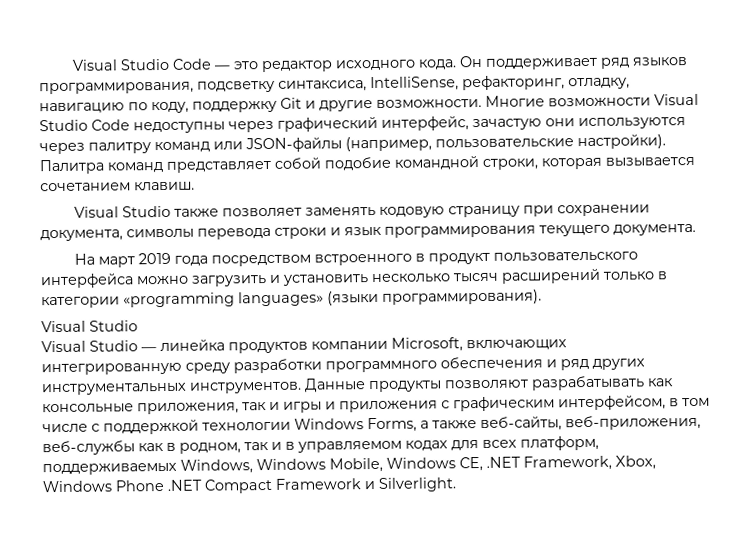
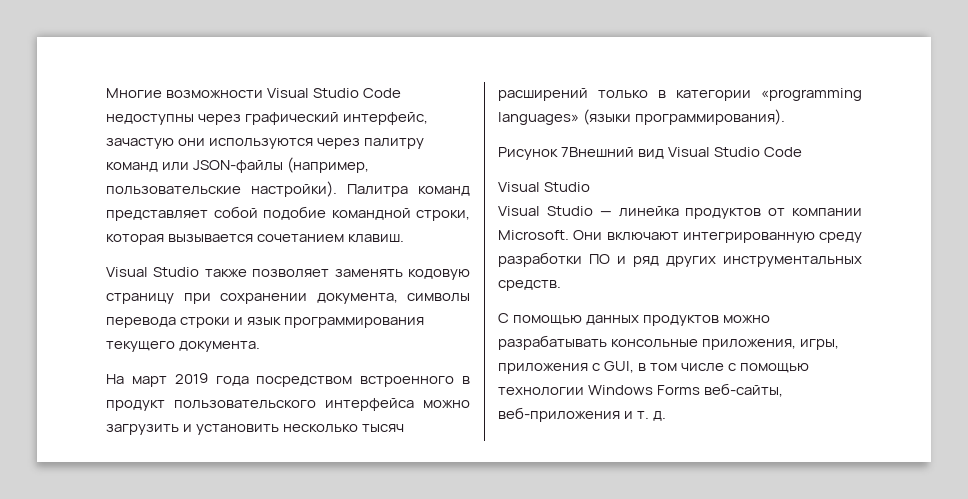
- Visual Studio Code — это редактор исходного кода. Он поддерживает ряд языков программирования, подсветку синтаксиса, IntelliSense, рефакторинг, отладку, навигацию по коду, поддержку Git и другие возможности.
+ Рисунок 7Внешний вид Visual Studio Code
- Visual Studio — линейка продуктов компании Microsoft, включающих интегрированную среду разработки программного обеспечения и ряд других инструментальных инструментов. Данные продукты позволяют разрабатывать как консольные приложения, так и игры и приложения с графическим интерфейсом, в том числе с поддержкой технологии Windows Forms, а также веб-сайты, веб-приложения, веб-службы как в родном, так и в управляемом кодах для всех платформ, поддерживаемых Windows, Windows Mobile, Windows CE, .NET Framework, Xbox, Windows Phone .NET Compact Framework и Silverlight.
+ Visual Studio — линейка продуктов от компании Microsoft. Они включают интегрированную среду разработки ПО и ряд других инструментальных средств.
+ С помощью данных продуктов можно разрабатывать консольные приложения, игры, приложения с GUI, в том числе с помощью технологии Windows Forms веб-сайты, веб-приложения и т. д.

